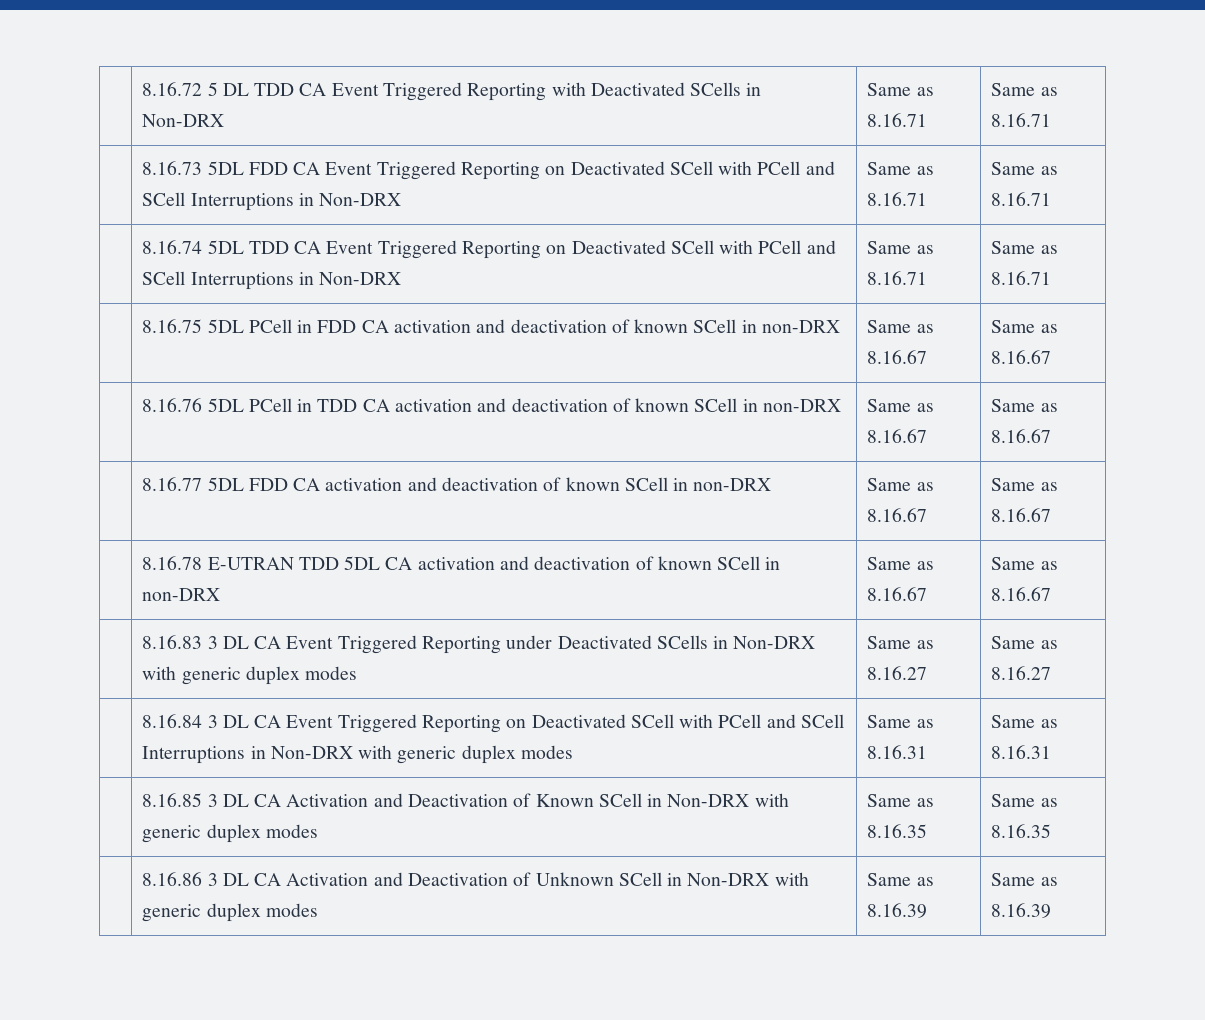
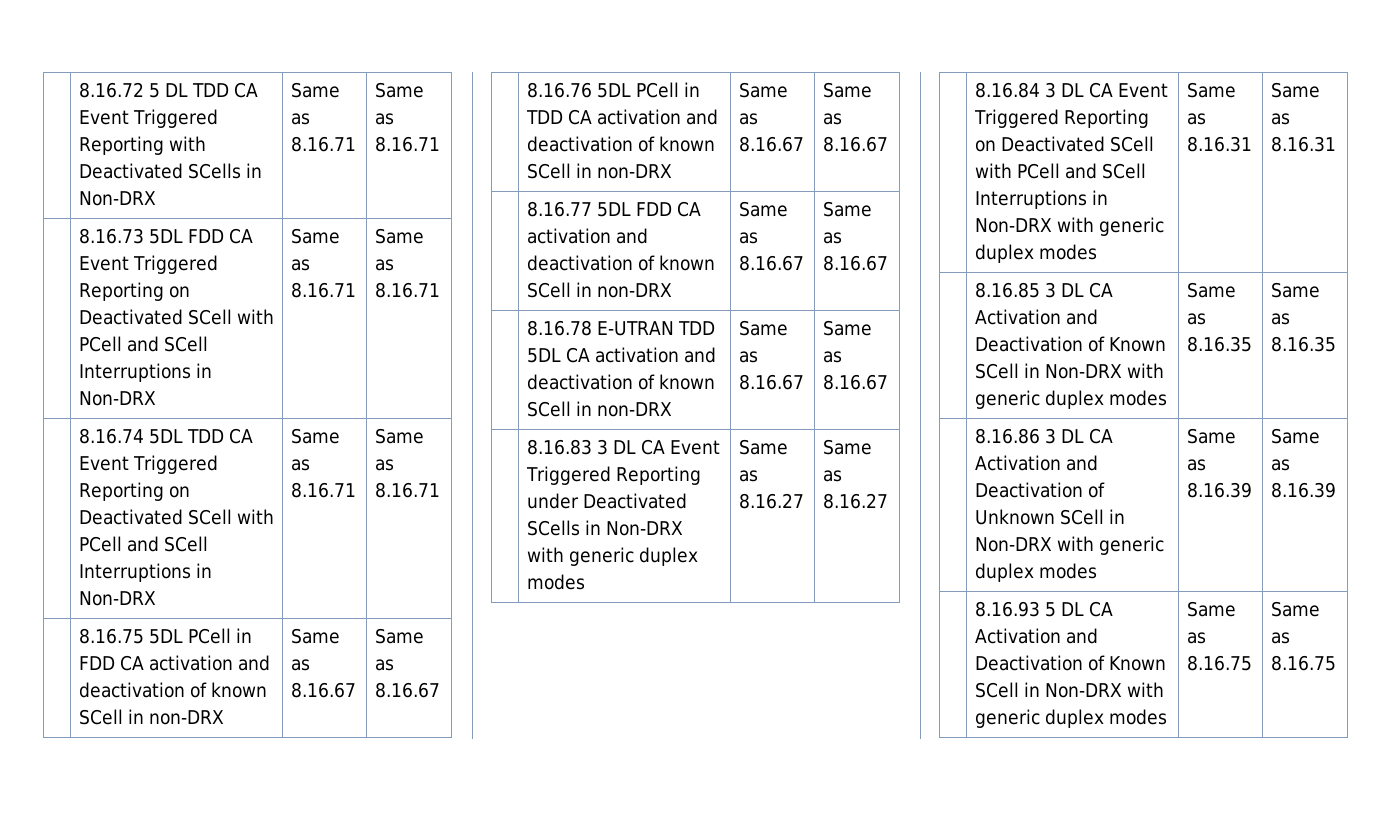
+ | 8.16.93 5 DL CA Activation and Deactivation of Known SCell in Non-DRX with generic duplex modes | Same as 8.16.75 | Same as 8.16.75

